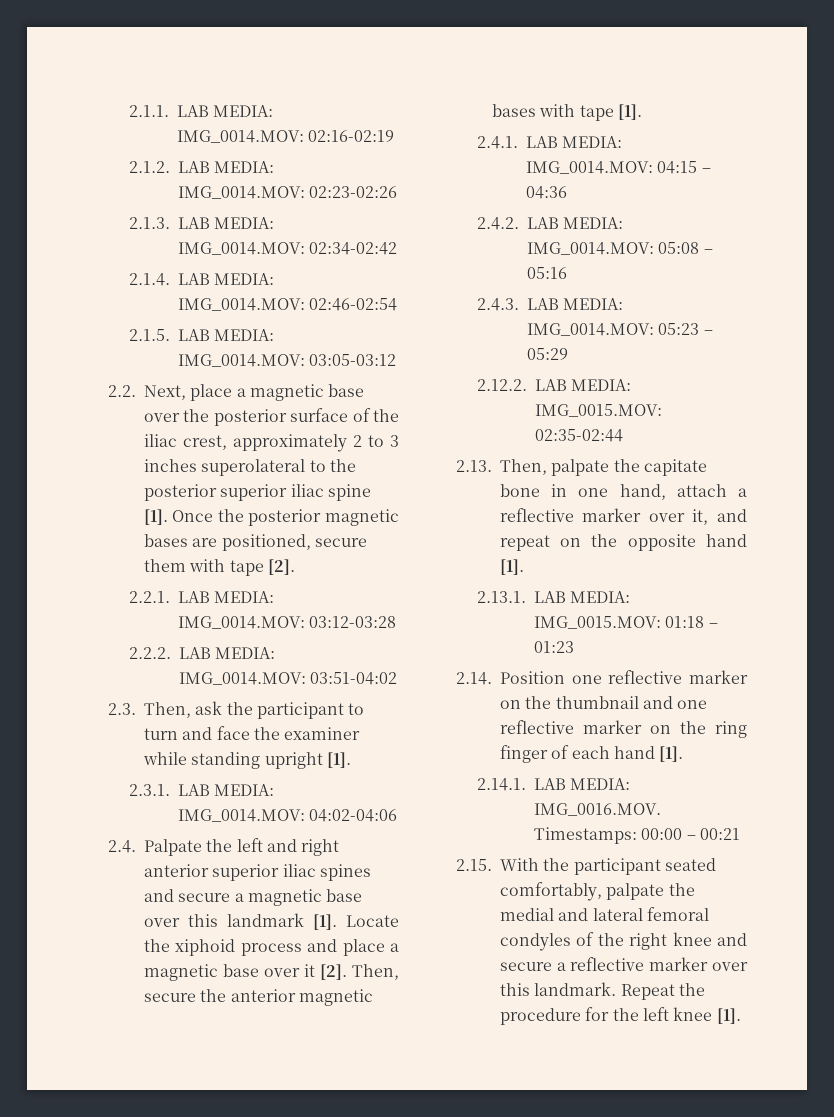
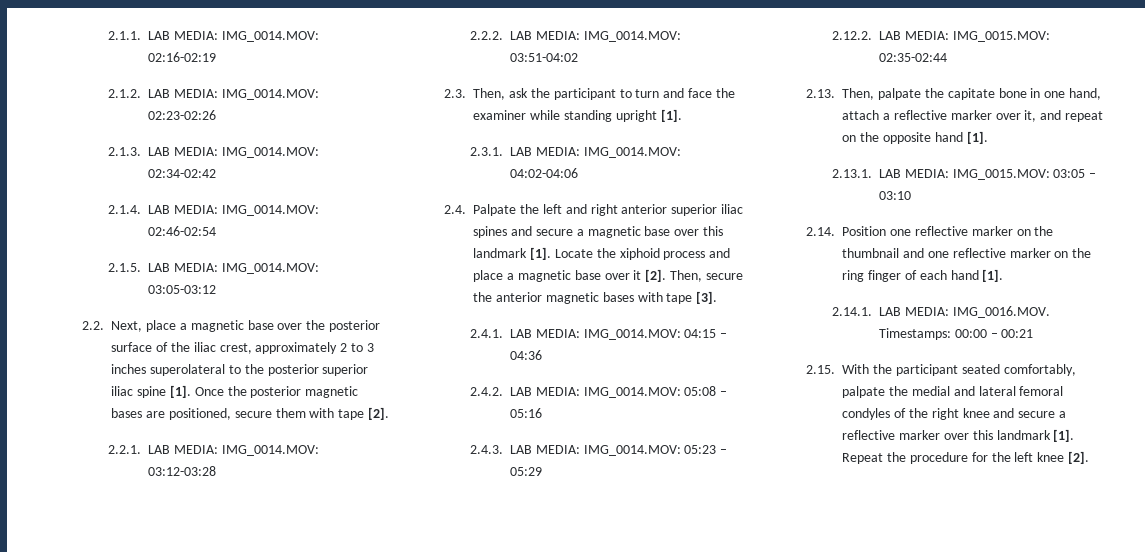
- Then, secure the anterior magnetic bases with tape [1].
+ Then, secure the anterior magnetic bases with tape [3].
- 2.13.1. LAB MEDIA: IMG_0015.MOV: 01:18 – 01:23
+ 2.13.1. LAB MEDIA: IMG_0015.MOV: 03:05 – 03:10
- 2.15. With the participant seated comfortably, palpate the medial and lateral femoral condyles of the right knee and secure a reflective marker over this landmark.
+ 2.15. With the participant seated comfortably, palpate the medial and lateral femoral condyles of the right knee and secure a reflective marker over this landmark [1].
- Repeat the procedure for the left knee [1].
+ Repeat the procedure for the left knee [2].

